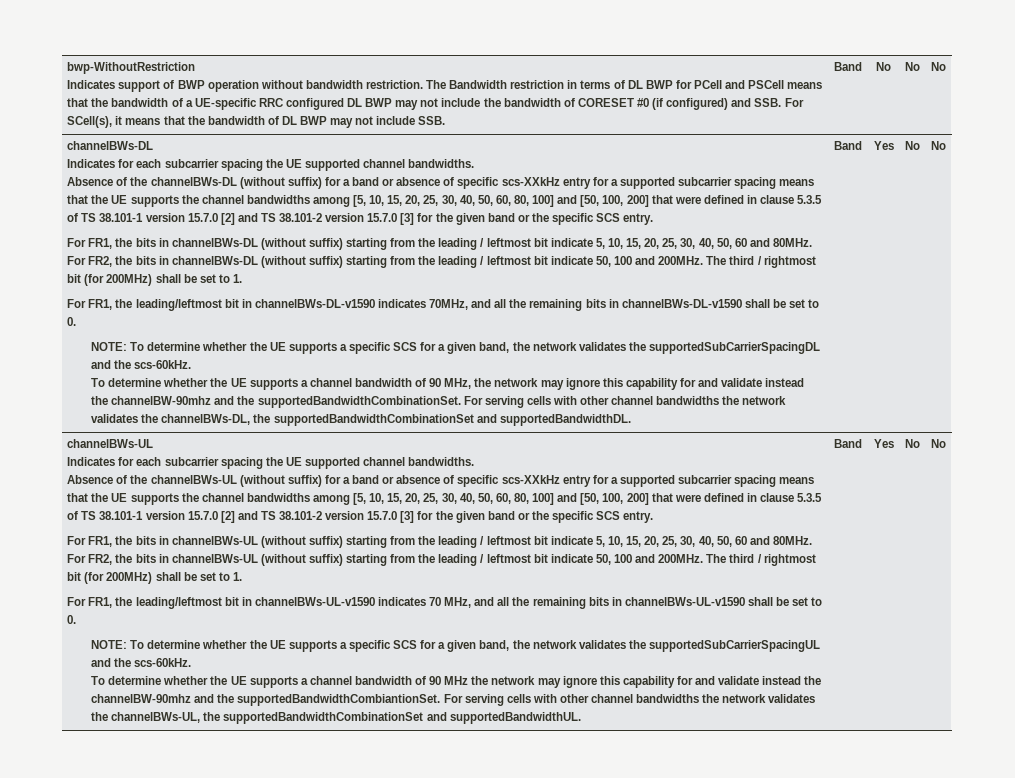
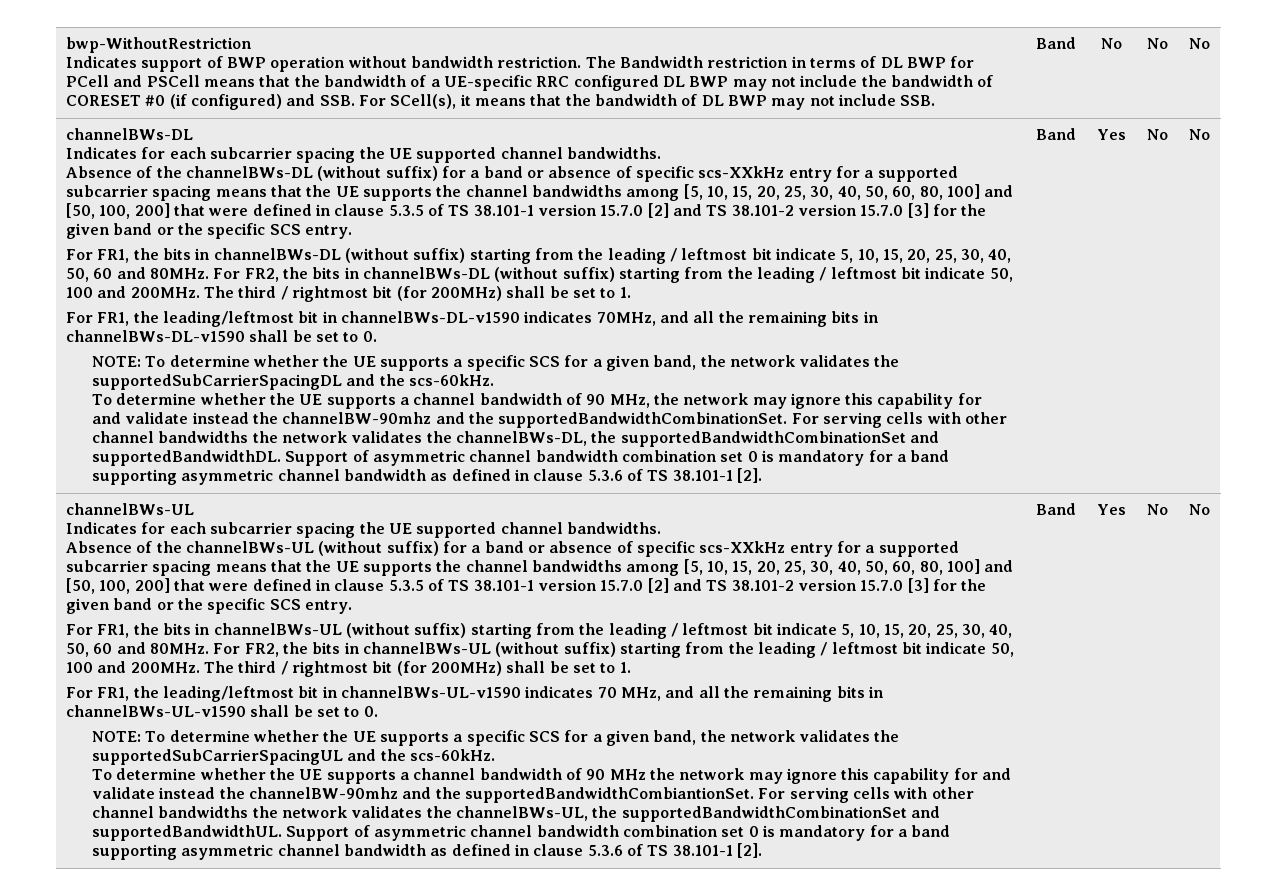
- For serving cells with other channel bandwidths the network validates the channelBWs-DL, the supportedBandwidthCombinationSet and supportedBandwidthDL.
+ For serving cells with other channel bandwidths the network validates the channelBWs-DL, the supportedBandwidthCombinationSet and supportedBandwidthDL. Support of asymmetric channel bandwidth combination set 0 is mandatory for a band supporting asymmetric channel bandwidth as defined in clause 5.3.6 of TS 38.101-1 [2].
- For serving cells with other channel bandwidths the network validates the channelBWs-UL, the supportedBandwidthCombinationSet and supportedBandwidthUL.
+ For serving cells with other channel bandwidths the network validates the channelBWs-UL, the supportedBandwidthCombinationSet and supportedBandwidthUL. Support of asymmetric channel bandwidth combination set 0 is mandatory for a band supporting asymmetric channel bandwidth as defined in clause 5.3.6 of TS 38.101-1 [2].

